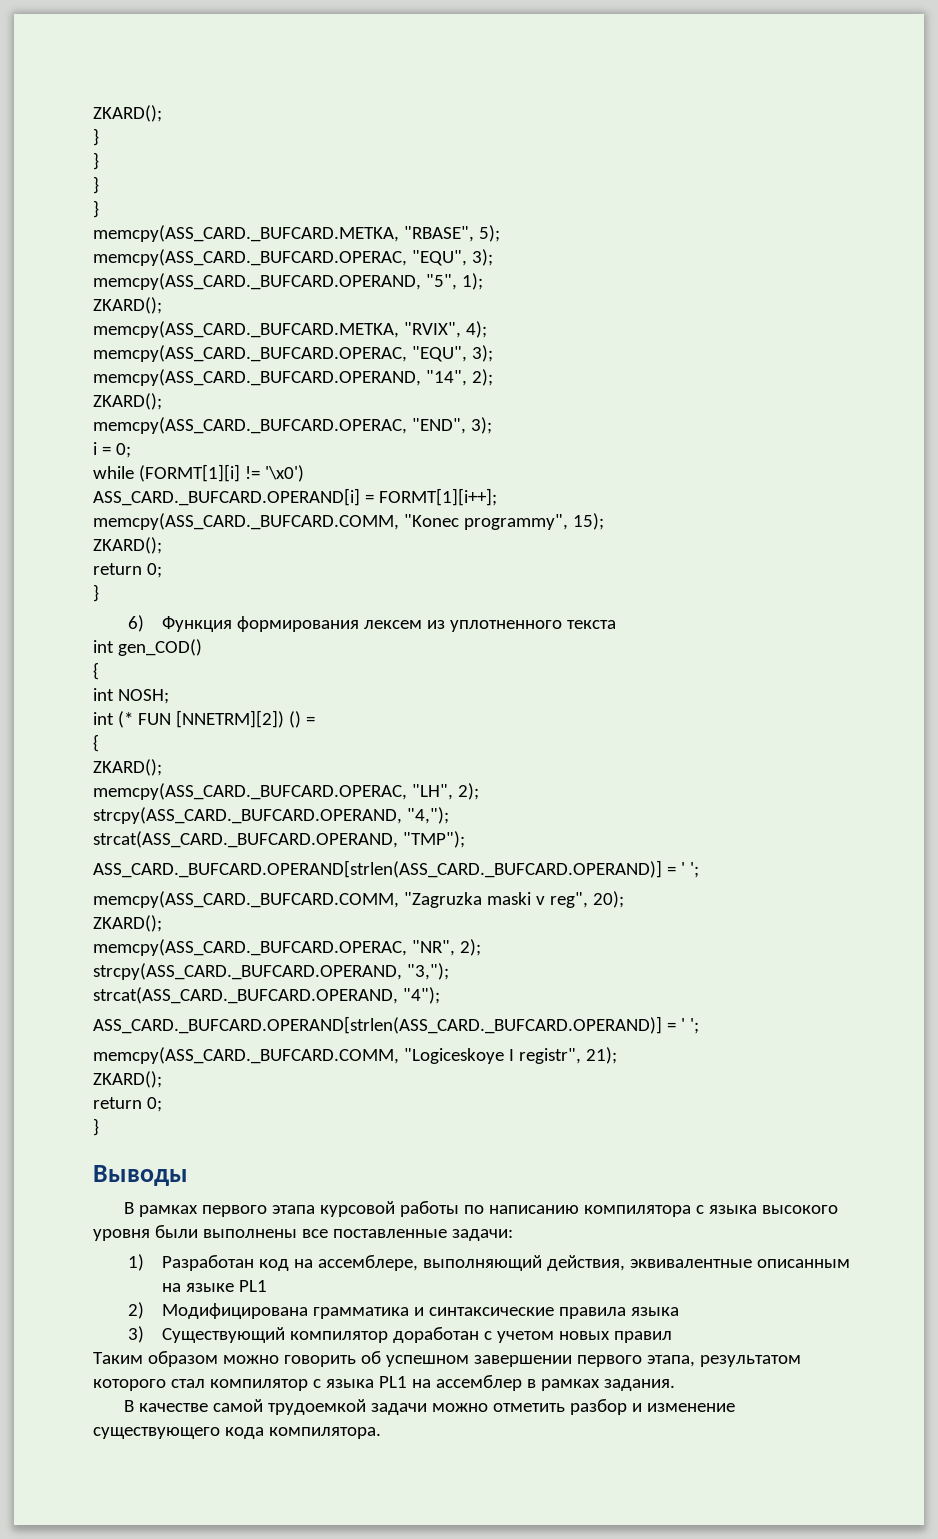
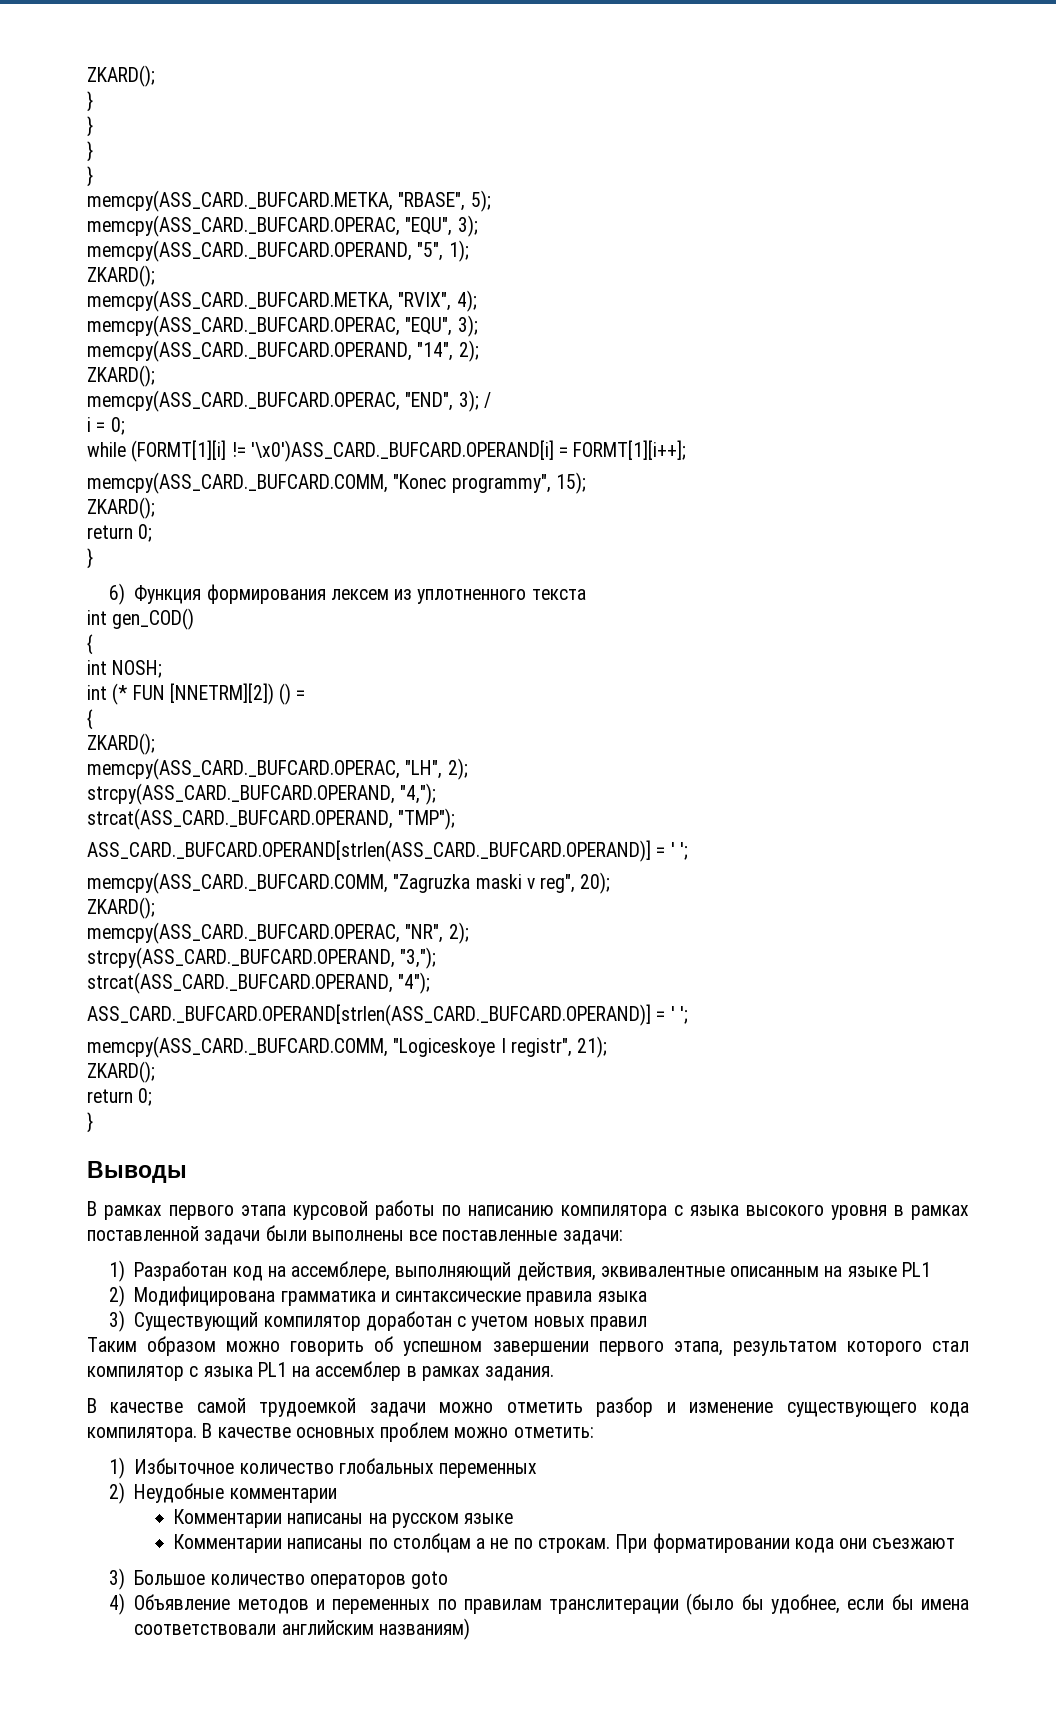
- memcpy(ASS_CARD._BUFCARD.OPERAC, "END", 3);
+ memcpy(ASS_CARD._BUFCARD.OPERAC, "END", 3); /
- while (FORMT[1][i] != '\x0')
- ASS_CARD._BUFCARD.OPERAND[i] = FORMT[1][i++];
+ while (FORMT[1][i] != '\x0')ASS_CARD._BUFCARD.OPERAND[i] = FORMT[1][i++];
- В рамках первого этапа курсовой работы по написанию компилятора с языка высокого уровня были выполнены все поставленные задачи:
+ В рамках первого этапа курсовой работы по написанию компилятора с языка высокого уровня в рамках поставленной задачи были выполнены все поставленные задачи:
+ В качестве основных проблем можно отметить:
+ 1) Избыточное количество глобальных переменных
+ 2) Неудобные комментарии
+ Комментарии написаны на русском языке
+ Комментарии написаны по столбцам а не по строкам. При форматировании кода они съезжают
+ 3) Большое количество операторов goto
+ 4) Объявление методов и переменных по правилам транслитерации (было бы удобнее, если бы имена соответствовали английским названиям)

